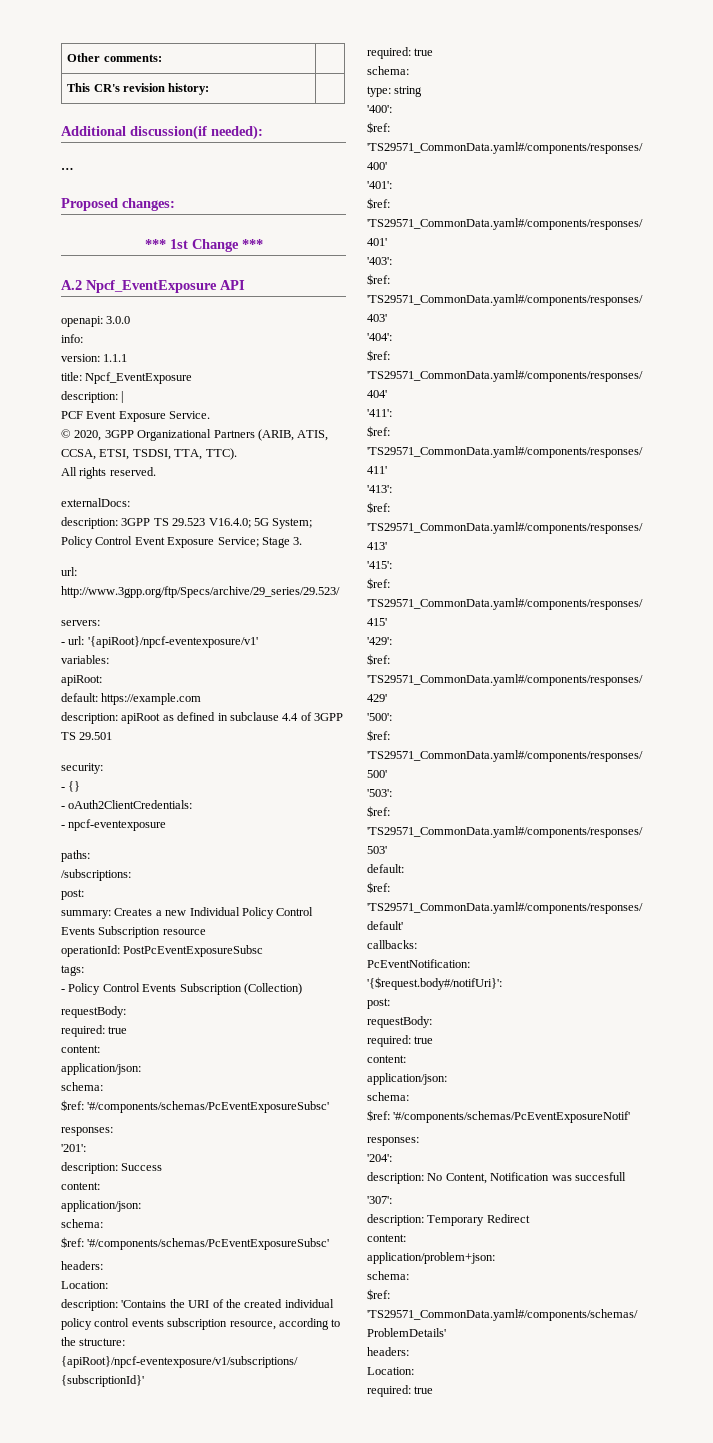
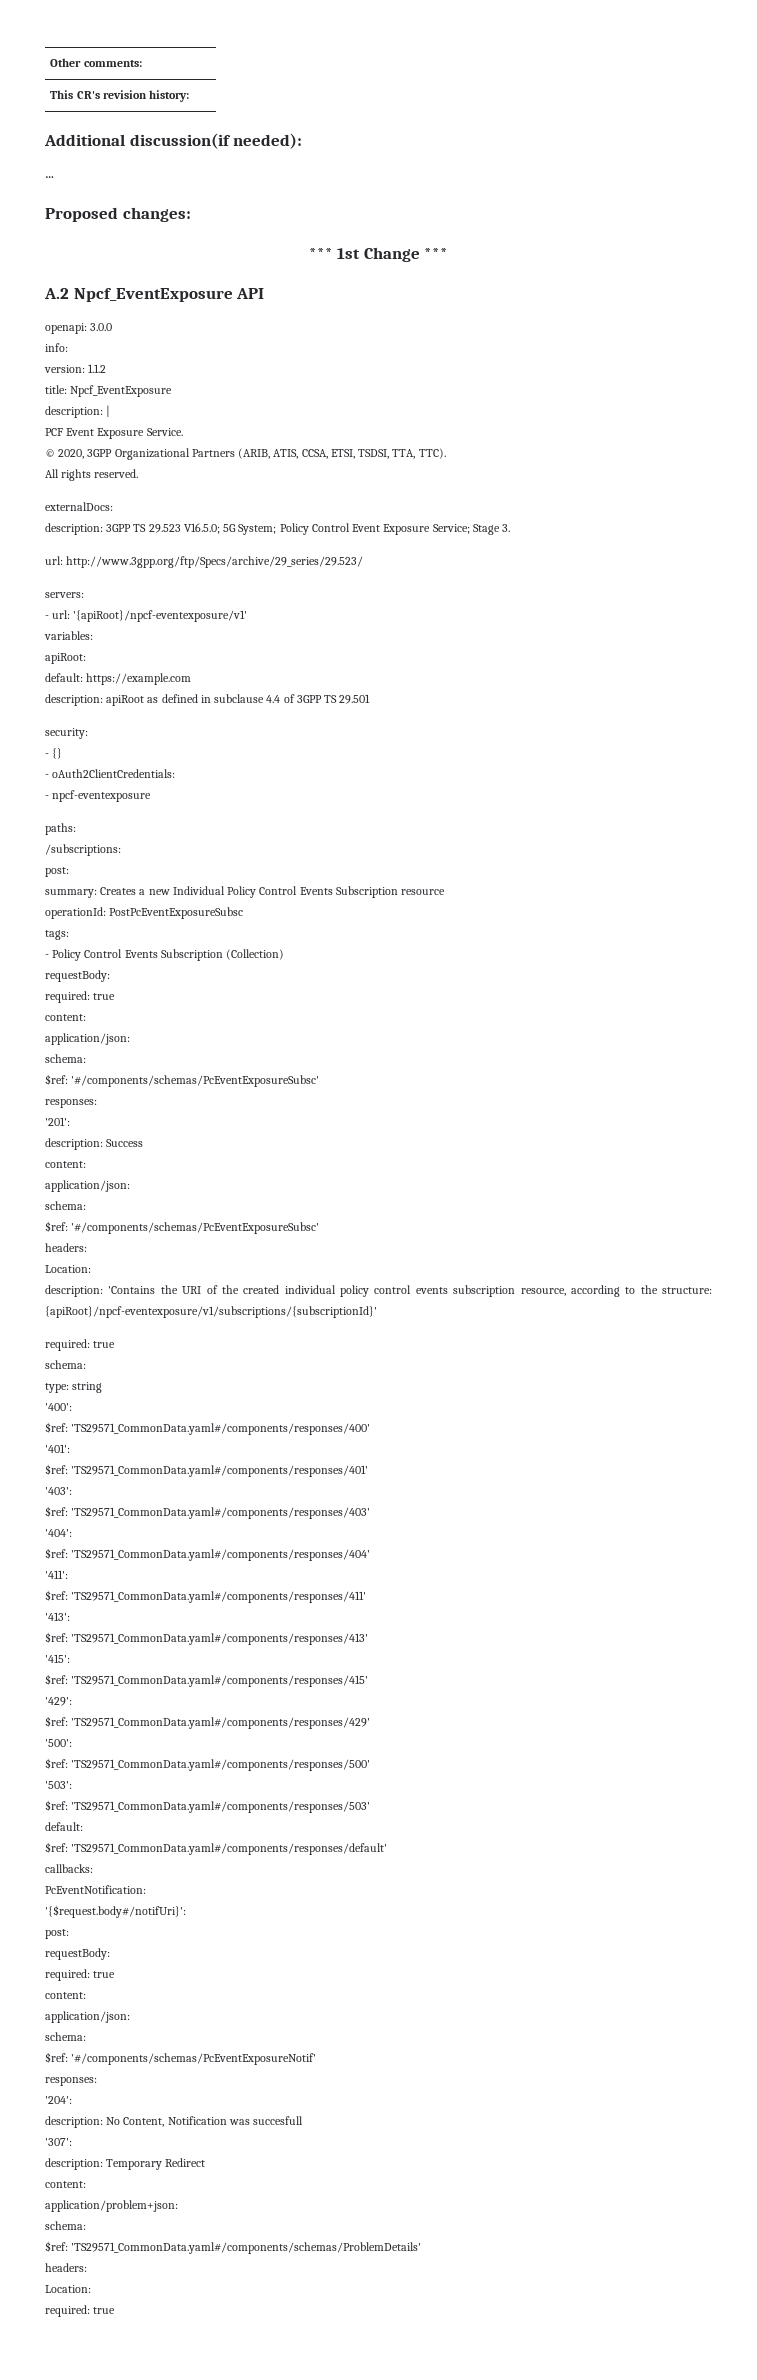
- version: 1.1.1
+ version: 1.1.2
- description: 3GPP TS 29.523 V16.4.0; 5G System; Policy Control Event Exposure Service; Stage 3.
+ description: 3GPP TS 29.523 V16.5.0; 5G System; Policy Control Event Exposure Service; Stage 3.

